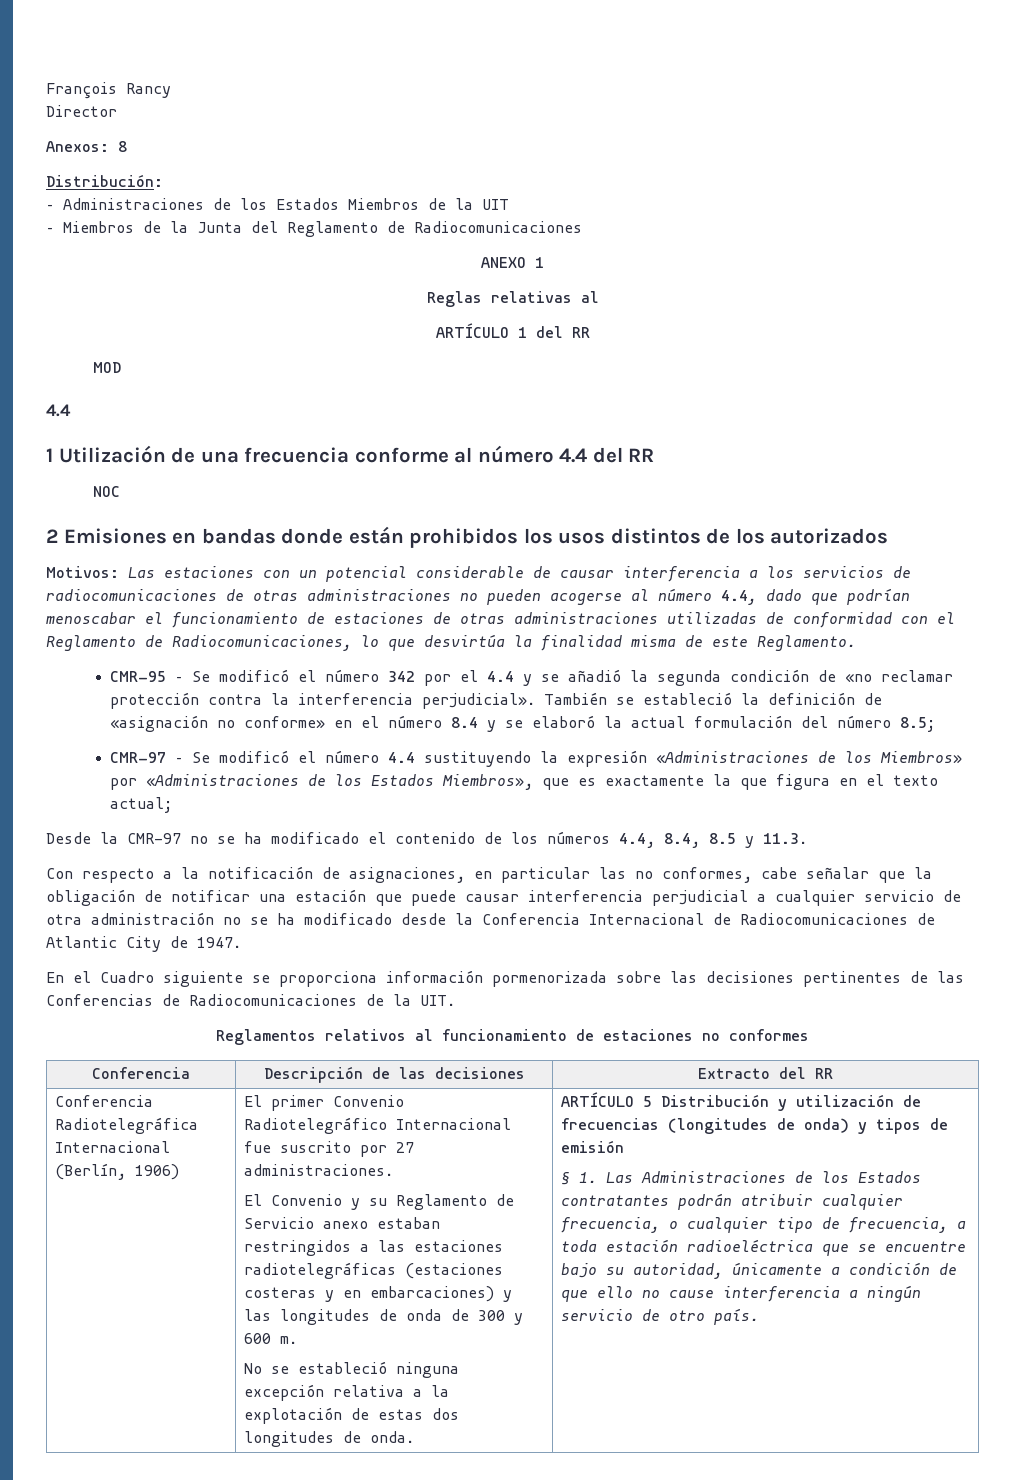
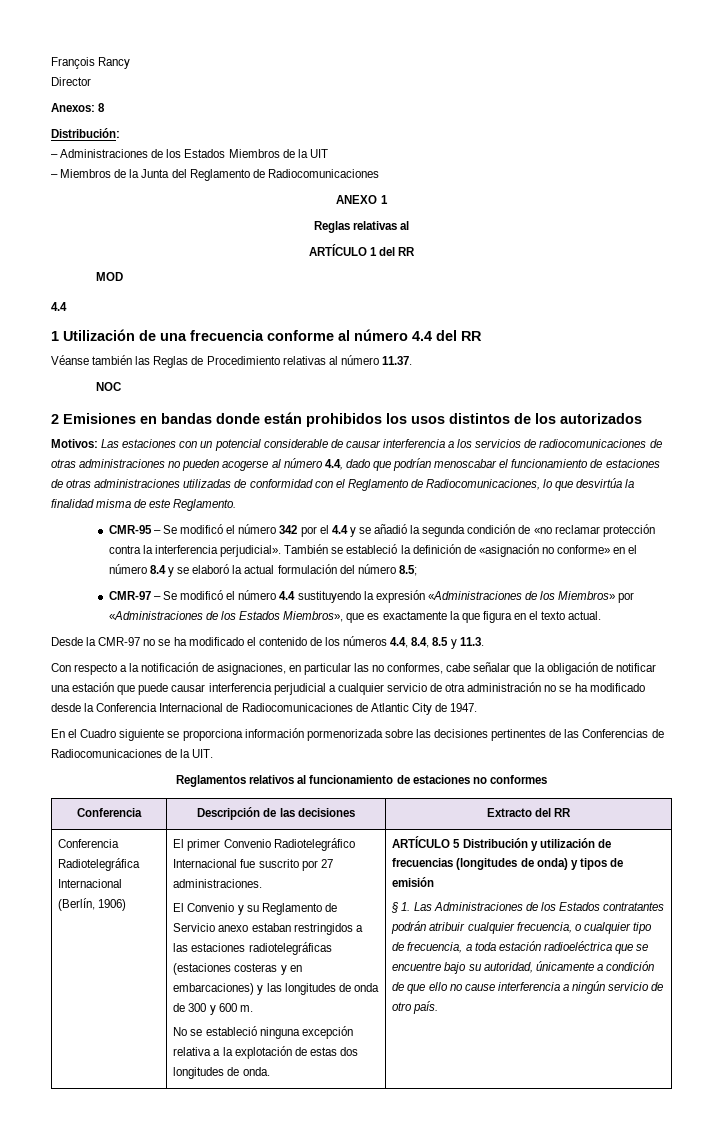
+ Véanse también las Reglas de Procedimiento relativas al número 11.37.
- CMR-97 – Se modificó el número 4.4 sustituyendo la expresión «Administraciones de los Miembros» por «Administraciones de los Estados Miembros», que es exactamente la que figura en el texto actual;
+ CMR-97 – Se modificó el número 4.4 sustituyendo la expresión «Administraciones de los Miembros» por «Administraciones de los Estados Miembros», que es exactamente la que figura en el texto actual.

